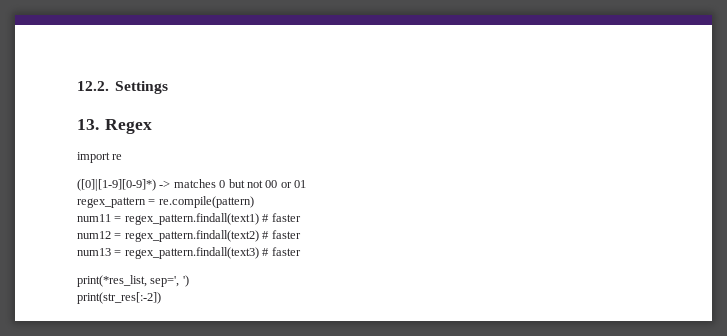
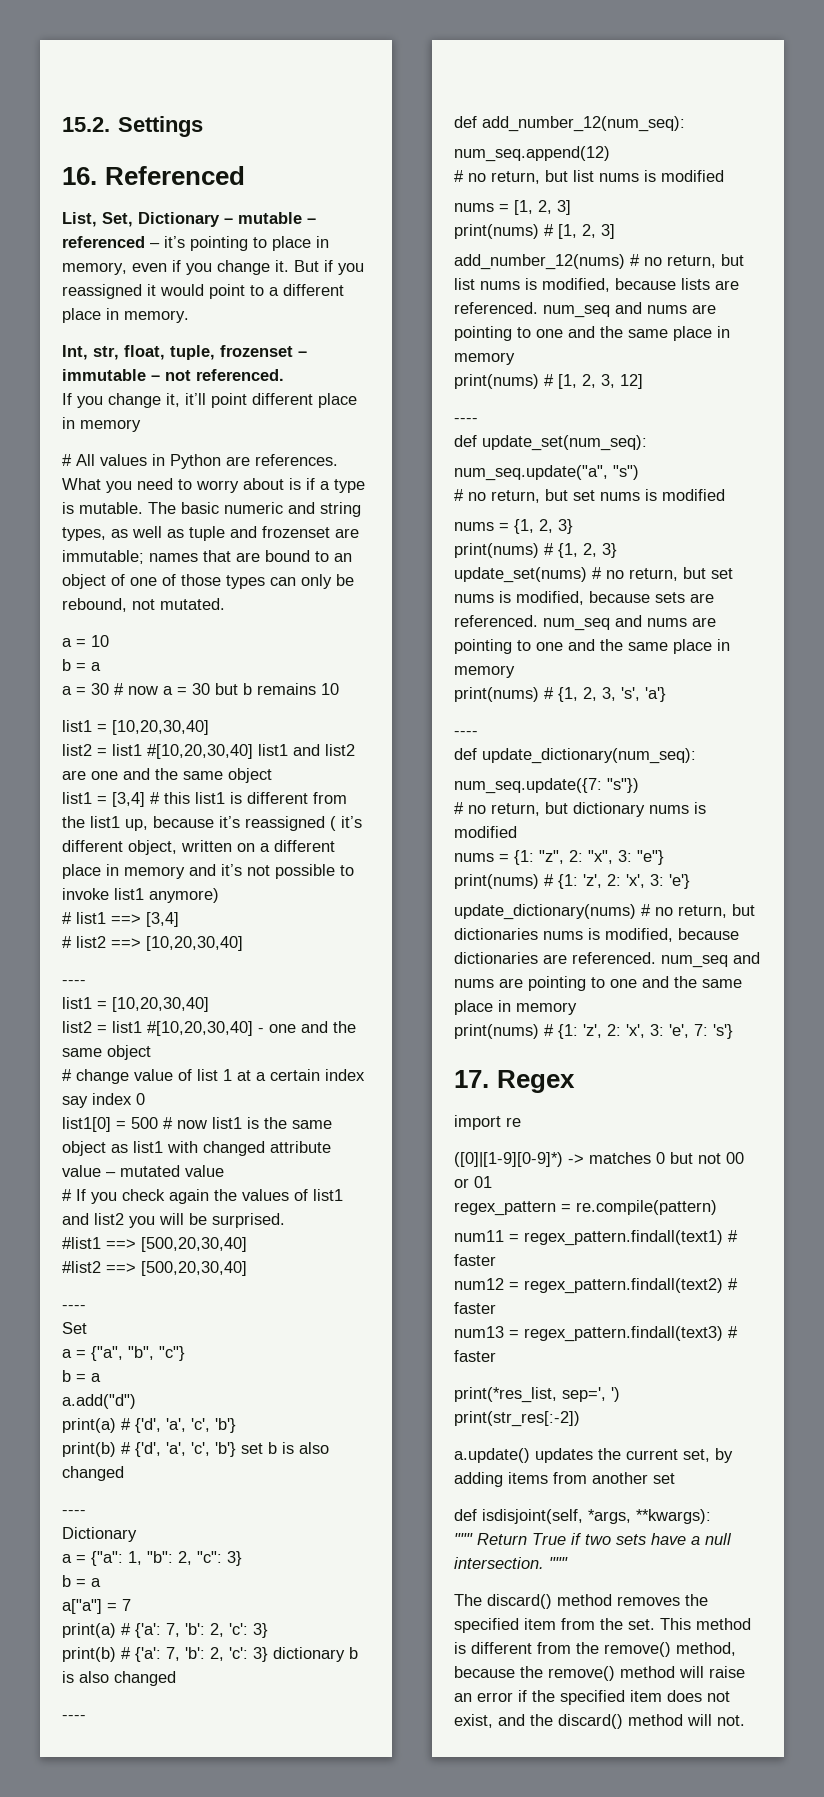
- 12.2. Settings
+ 15.2. Settings
- 13. Regex
+ 16. Referenced
+ List, Set, Dictionary – mutable – referenced – it’s pointing to place in memory, even if you change it. But if you reassigned it would point to a different place in memory.
+ Int, str, float, tuple, frozenset – immutable – not referenced.
+ If you change it, it’ll point different place in memory
+ # All values in Python are references. What you need to worry about is if a type is mutable. The basic numeric and string types, as well as tuple and frozenset are immutable; names that are bound to an object of one of those types can only be rebound, not mutated.
+ a = 10
+ b = a
+ a = 30 # now a = 30 but b remains 10
+ list1 = [10,20,30,40]
+ list2 = list1 #[10,20,30,40] list1 and list2 are one and the same object
+ list1 = [3,4] # this list1 is different from the list1 up, because it’s reassigned ( it’s different object, written on a different place in memory and it’s not possible to invoke list1 anymore)
+ # list1 ==> [3,4]
+ # list2 ==> [10,20,30,40]
+ ----
+ list1 = [10,20,30,40]
+ list2 = list1 #[10,20,30,40] - one and the same object
+ # change value of list 1 at a certain index say index 0
+ list1[0] = 500 # now list1 is the same object as list1 with changed attribute value – mutated value
+ # If you check again the values of list1 and list2 you will be surprised.
+ #list1 ==> [500,20,30,40]
+ #list2 ==> [500,20,30,40]
+ ----
+ Set
+ a = {"a", "b", "c"}
+ b = a
+ a.add("d")
+ print(a) # {'d', 'a', 'c', 'b'}
+ print(b) # {'d', 'a', 'c', 'b'} set b is also changed
+ ----
+ Dictionary
+ a = {"a": 1, "b": 2, "c": 3}
+ b = a
+ a["a"] = 7
+ print(a) # {'a': 7, 'b': 2, 'c': 3}
+ print(b) # {'a': 7, 'b': 2, 'c': 3} dictionary b is also changed
+ ----
+ def add_number_12(num_seq):
+ num_seq.append(12)
+ # no return, but list nums is modified
+ nums = [1, 2, 3]
+ print(nums) # [1, 2, 3]
+ add_number_12(nums) # no return, but list nums is modified, because lists are referenced. num_seq and nums are pointing to one and the same place in memory
+ print(nums) # [1, 2, 3, 12]
+ ----
+ def update_set(num_seq):
+ num_seq.update("a", "s")
+ # no return, but set nums is modified
+ nums = {1, 2, 3}
+ print(nums) # {1, 2, 3}
+ update_set(nums) # no return, but set nums is modified, because sets are referenced. num_seq and nums are pointing to one and the same place in memory
+ print(nums) # {1, 2, 3, 's', 'a'}
+ ----
+ def update_dictionary(num_seq):
+ num_seq.update({7: "s"})
+ # no return, but dictionary nums is modified
+ nums = {1: "z", 2: "x", 3: "e"}
+ print(nums) # {1: 'z', 2: 'x', 3: 'e'}
+ update_dictionary(nums) # no return, but dictionaries nums is modified, because dictionaries are referenced. num_seq and nums are pointing to one and the same place in memory
+ print(nums) # {1: 'z', 2: 'x', 3: 'e', 7: 's'}
+ 17. Regex
+ a.update() updates the current set, by adding items from another set
+ def isdisjoint(self, *args, **kwargs):
+ """ Return True if two sets have a null intersection. """
+ The discard() method removes the specified item from the set. This method is different from the remove() method, because the remove() method will raise an error if the specified item does not exist, and the discard() method will not.

